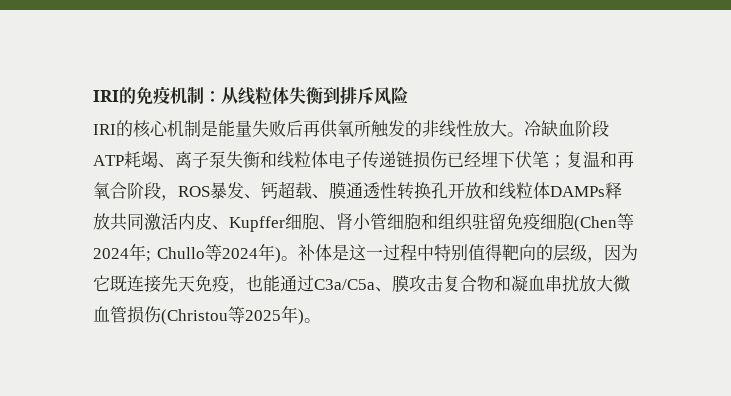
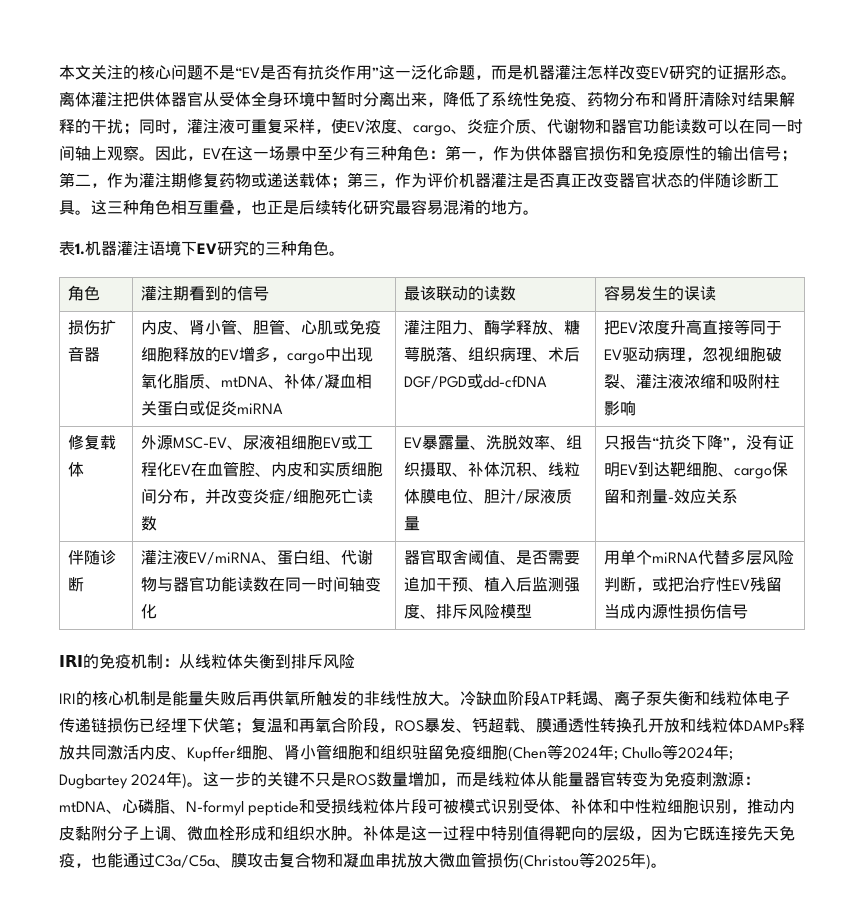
+ 本文关注的核心问题不是“EV是否有抗炎作用”这一泛化命题，而是机器灌注怎样改变EV研究的证据形态。离体灌注把供体器官从受体全身环境中暂时分离出来，降低了系统性免疫、药物分布和肾肝清除对结果解释的干扰；同时，灌注液可重复采样，使EV浓度、cargo、炎症介质、代谢物和器官功能读数可以在同一时间轴上观察。因此，EV在这一场景中至少有三种角色：第一，作为供体器官损伤和免疫原性的输出信号；第二，作为灌注期修复药物或递送载体；第三，作为评价机器灌注是否真正改变器官状态的伴随诊断工具。这三种角色相互重叠，也正是后续转化研究最容易混淆的地方。
+ 表1.机器灌注语境下EV研究的三种角色。
+ 角色 | 灌注期看到的信号 | 最该联动的读数 | 容易发生的误读
+ 损伤扩音器 | 内皮、肾小管、胆管、心肌或免疫细胞释放的EV增多，cargo中出现氧化脂质、mtDNA、补体/凝血相关蛋白或促炎miRNA | 灌注阻力、酶学释放、糖萼脱落、组织病理、术后DGF/PGD或dd-cfDNA | 把EV浓度升高直接等同于EV驱动病理，忽视细胞破裂、灌注液浓缩和吸附柱影响
+ 修复载体 | 外源MSC-EV、尿液祖细胞EV或工程化EV在血管腔、内皮和实质细胞间分布，并改变炎症/细胞死亡读数 | EV暴露量、洗脱效率、组织摄取、补体沉积、线粒体膜电位、胆汁/尿液质量 | 只报告“抗炎下降”，没有证明EV到达靶细胞、cargo保留和剂量-效应关系
+ 伴随诊断 | 灌注液EV/miRNA、蛋白组、代谢物与器官功能读数在同一时间轴变化 | 器官取舍阈值、是否需要追加干预、植入后监测强度、排斥风险模型 | 用单个miRNA代替多层风险判断，或把治疗性EV残留当成内源性损伤信号
- 冷缺血阶段ATP耗竭、离子泵失衡和线粒体电子传递链损伤已经埋下伏笔；复温和再氧合阶段，ROS暴发、钙超载、膜通透性转换孔开放和线粒体DAMPs释放共同激活内皮、Kupffer细胞、肾小管细胞和组织驻留免疫细胞(Chen等2024年; Chullo等2024年)。
+ 冷缺血阶段ATP耗竭、离子泵失衡和线粒体电子传递链损伤已经埋下伏笔；复温和再氧合阶段，ROS暴发、钙超载、膜通透性转换孔开放和线粒体DAMPs释放共同激活内皮、Kupffer细胞、肾小管细胞和组织驻留免疫细胞(Chen等2024年; Chullo等2024年; Dugbartey 2024年)。这一步的关键不只是ROS数量增加，而是线粒体从能量器官转变为免疫刺激源：mtDNA、心磷脂、N-formyl peptide和受损线粒体片段可被模式识别受体、补体和中性粒细胞识别，推动内皮黏附分子上调、微血栓形成和组织水肿。

